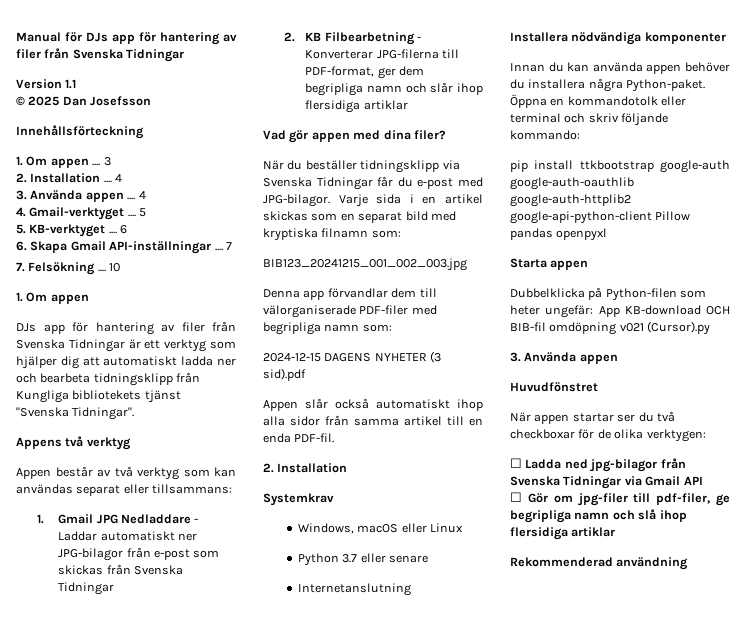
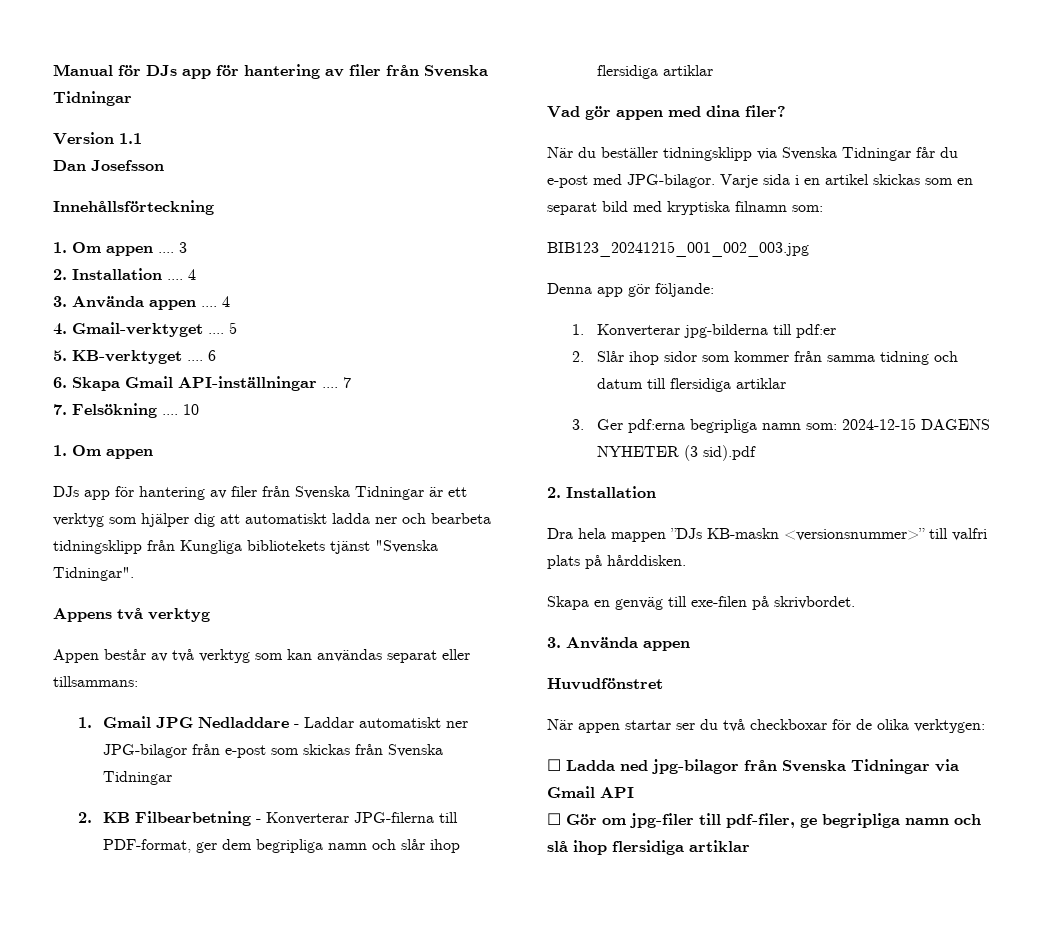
- © 2025 Dan Josefsson
+ Dan Josefsson
- Denna app förvandlar dem till välorganiserade PDF-filer med begripliga namn som:
- 2024-12-15 DAGENS NYHETER (3 sid).pdf
- Appen slår också automatiskt ihop alla sidor från samma artikel till en enda PDF-fil.
+ Denna app gör följande:
+ 1. Konverterar jpg-bilderna till pdf:er
+ 2. Slår ihop sidor som kommer från samma tidning och datum till flersidiga artiklar
+ 3. Ger pdf:erna begripliga namn som: 2024-12-15 DAGENS NYHETER (3 sid).pdf
  2. Installation
- Systemkrav
- Windows, macOS eller Linux
- Python 3.7 eller senare
- Internetanslutning
- Installera nödvändiga komponenter
- Innan du kan använda appen behöver du installera några Python-paket. Öppna en kommandotolk eller terminal och skriv följande kommando:
- pip install ttkbootstrap google-auth google-auth-oauthlib google-auth-httplib2 google-api-python-client Pillow pandas openpyxl
- Starta appen
- Dubbelklicka på Python-filen som heter ungefär: App KB-download OCH BIB-fil omdöpning v021 (Cursor).py
+ Dra hela mappen ”DJs KB-maskn <versionsnummer>” till valfri plats på hårddisken.
+ Skapa en genväg till exe-filen på skrivbordet.
- Rekommenderad användning

